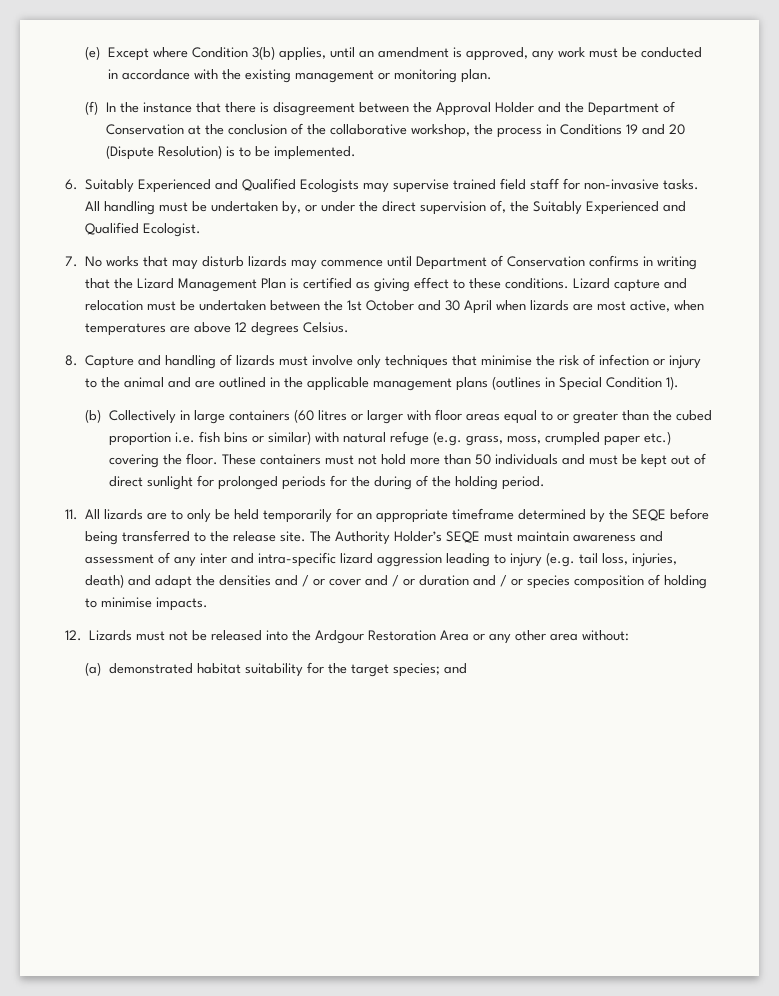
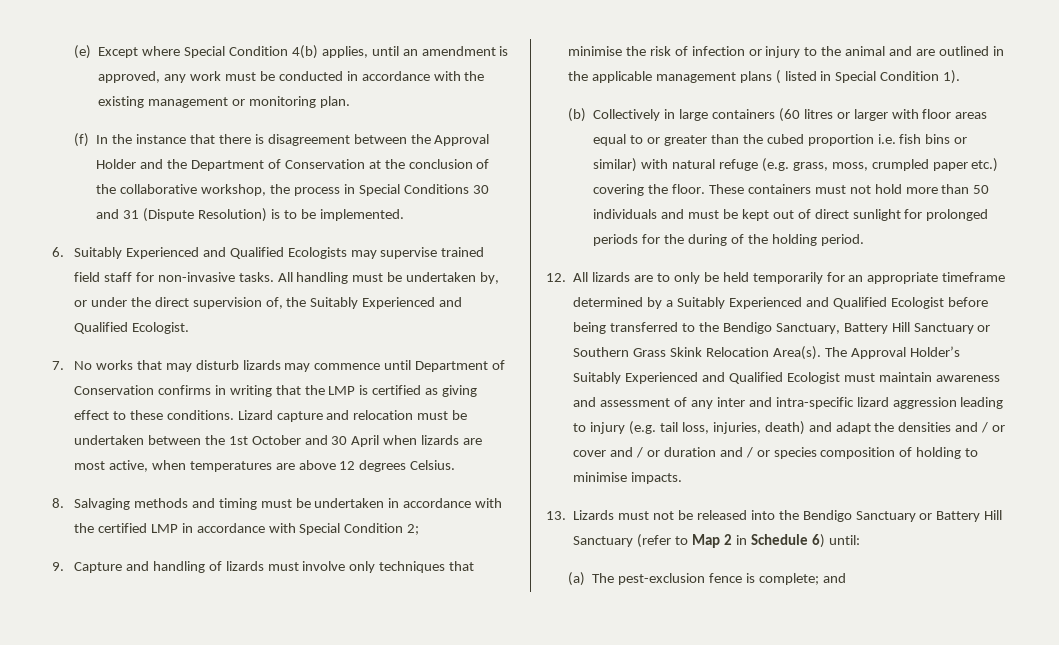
- (e) Except where Condition 3(b) applies, until an amendment is approved, any work must be conducted in accordance with the existing management or monitoring plan.
+ (e) Except where Special Condition 4(b) applies, until an amendment is approved, any work must be conducted in accordance with the existing management or monitoring plan.
- (f) In the instance that there is disagreement between the Approval Holder and the Department of Conservation at the conclusion of the collaborative workshop, the process in Conditions 19 and 20 (Dispute Resolution) is to be implemented.
+ (f) In the instance that there is disagreement between the Approval Holder and the Department of Conservation at the conclusion of the collaborative workshop, the process in Special Conditions 30 and 31 (Dispute Resolution) is to be implemented.
- 7. No works that may disturb lizards may commence until Department of Conservation confirms in writing that the Lizard Management Plan is certified as giving effect to these conditions.
+ 7. No works that may disturb lizards may commence until Department of Conservation confirms in writing that the LMP is certified as giving effect to these conditions.
- 8. Capture and handling of lizards must involve only techniques that minimise the risk of infection or injury to the animal and are outlined in the applicable management plans (outlines in Special Condition 1).
+ 8. Salvaging methods and timing must be undertaken in accordance with the certified LMP in accordance with Special Condition 2;
+ 9. Capture and handling of lizards must involve only techniques that minimise the risk of infection or injury to the animal and are outlined in the applicable management plans ( listed in Special Condition 1).
- 11. All lizards are to only be held temporarily for an appropriate timeframe determined by the SEQE before being transferred to the release site. The Authority Holder’s SEQE must maintain awareness and assessment of any inter and intra-specific lizard aggression leading to injury (e.g. tail loss, injuries, death) and adapt the densities and / or cover and / or duration and / or species composition of holding to minimise impacts.
+ 12. All lizards are to only be held temporarily for an appropriate timeframe determined by a Suitably Experienced and Qualified Ecologist before being transferred to the Bendigo Sanctuary, Battery Hill Sanctuary or Southern Grass Skink Relocation Area(s). The Approval Holder’s Suitably Experienced and Qualified Ecologist must maintain awareness and assessment of any inter and intra-specific lizard aggression leading to injury (e.g. tail loss, injuries, death) and adapt the densities and / or cover and / or duration and / or species composition of holding to minimise impacts.
- 12. Lizards must not be released into the Ardgour Restoration Area or any other area without:
- (a) demonstrated habitat suitability for the target species; and
+ 13. Lizards must not be released into the Bendigo Sanctuary or Battery Hill Sanctuary (refer to Map 2 in Schedule 6) until:
+ (a) The pest-exclusion fence is complete; and

